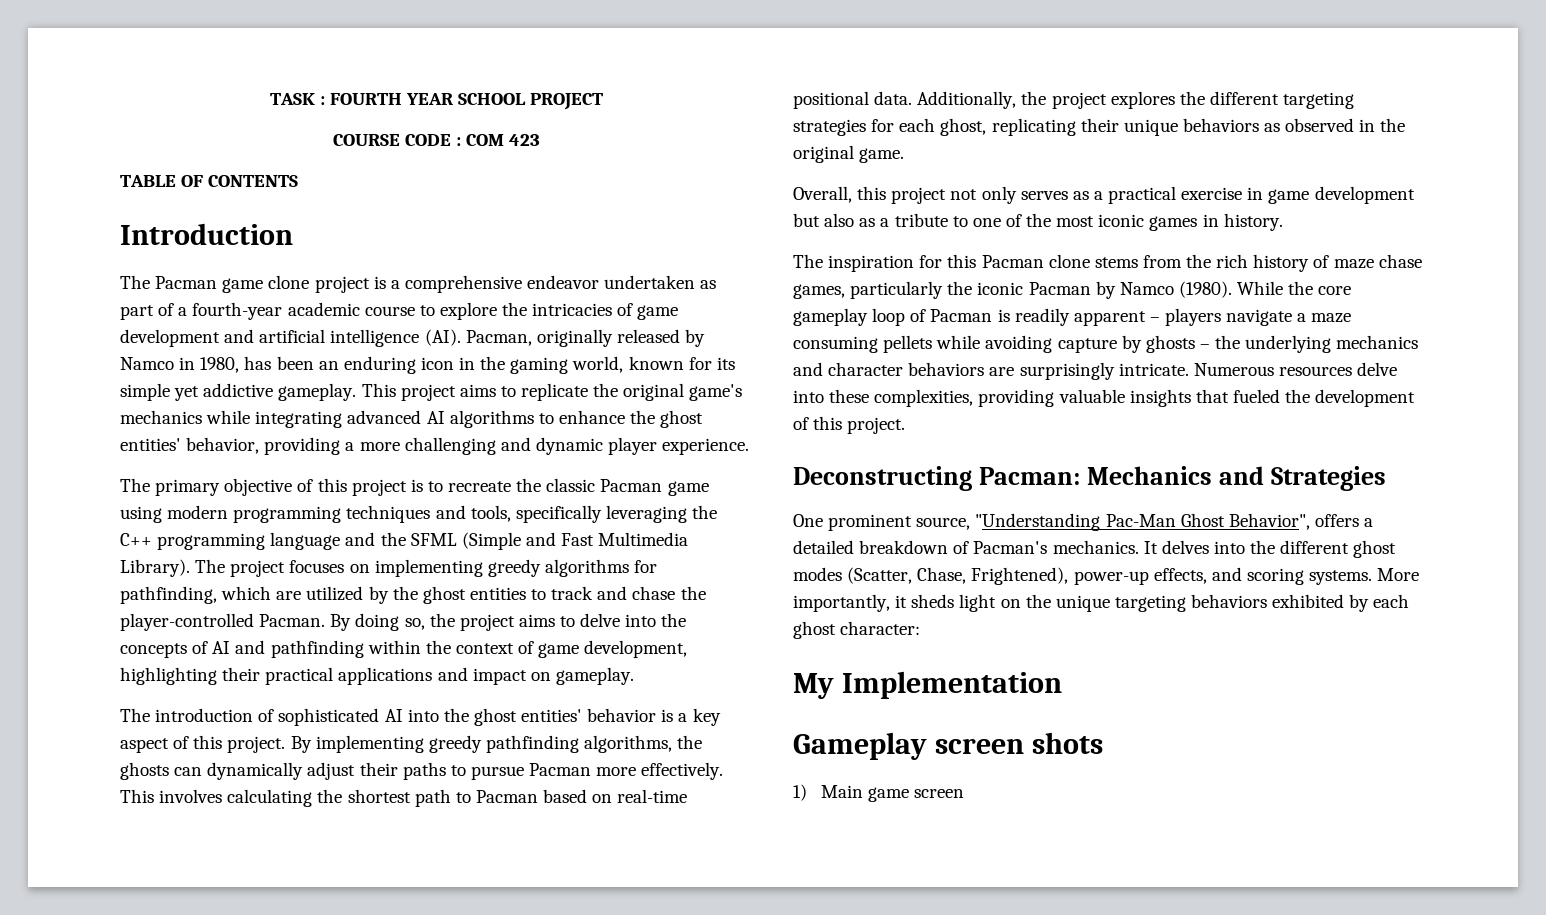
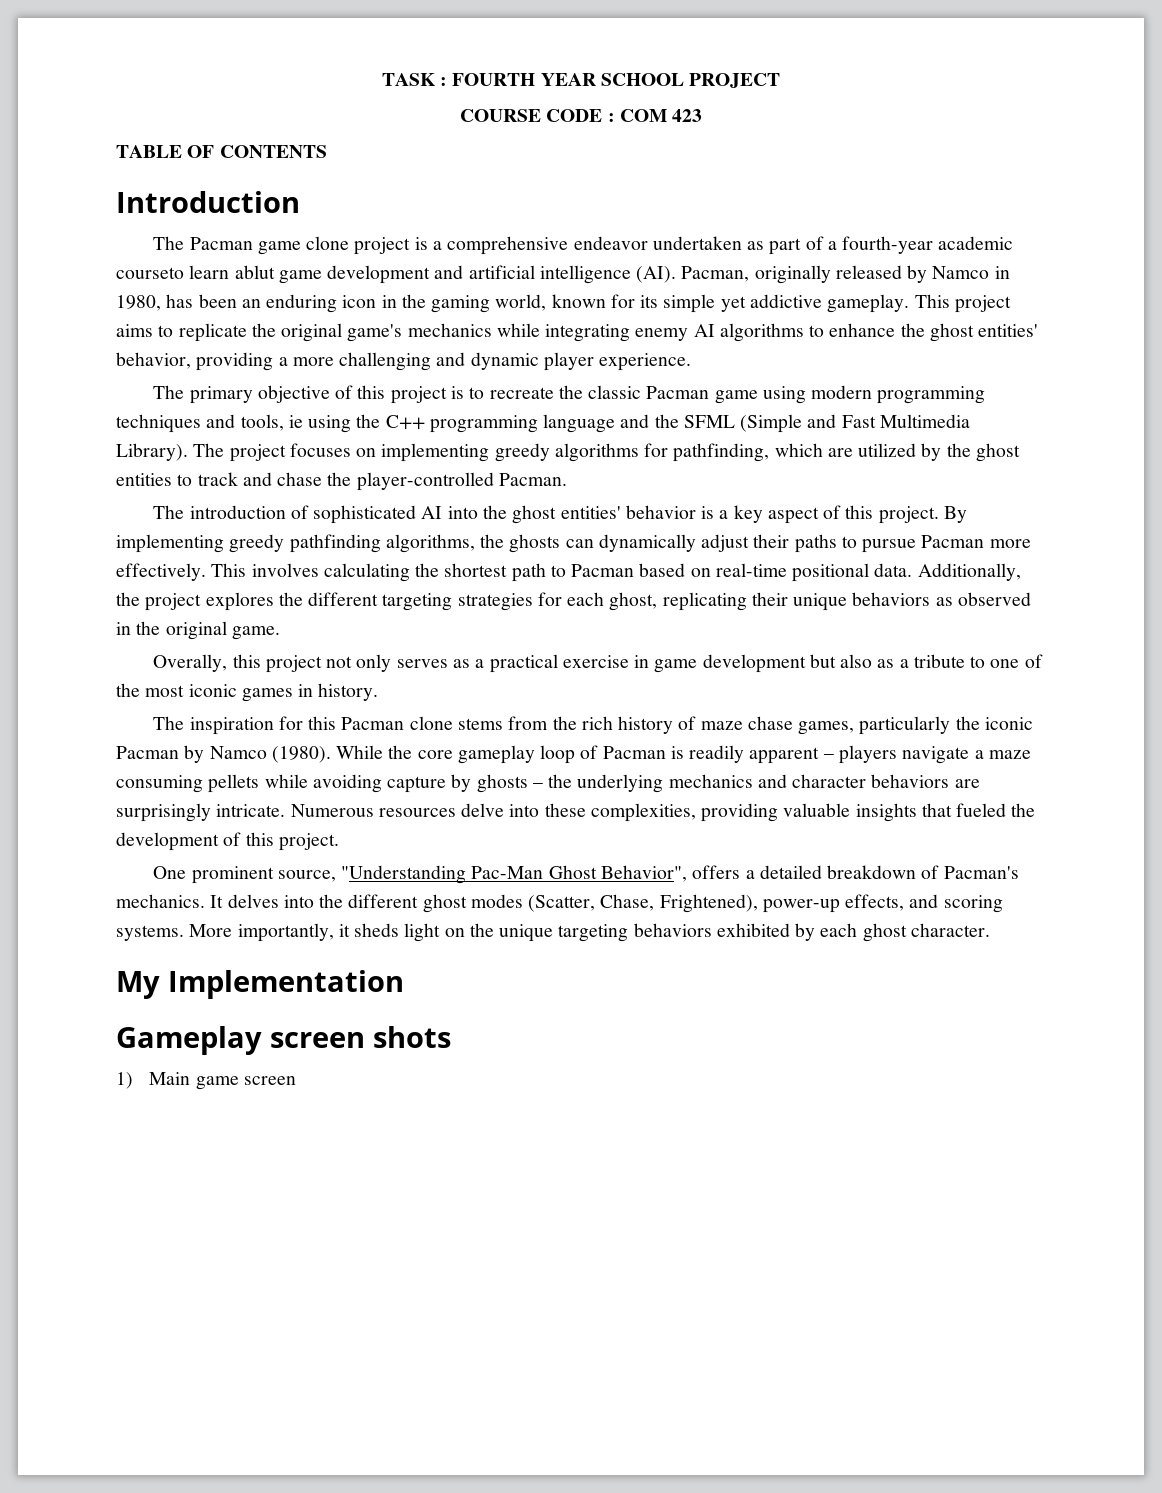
- The Pacman game clone project is a comprehensive endeavor undertaken as part of a fourth-year academic course to explore the intricacies of game development and artificial intelligence (AI). Pacman, originally released by Namco in 1980, has been an enduring icon in the gaming world, known for its simple yet addictive gameplay.
+ The Pacman game clone project is a comprehensive endeavor undertaken as part of a fourth-year academic courseto learn ablut game development and artificial intelligence (AI). Pacman, originally released by Namco in 1980, has been an enduring icon in the gaming world, known for its simple yet addictive gameplay.
- This project aims to replicate the original game's mechanics while integrating advanced AI algorithms to enhance the ghost entities' behavior, providing a more challenging and dynamic player experience.
+ This project aims to replicate the original game's mechanics while integrating enemy AI algorithms to enhance the ghost entities' behavior, providing a more challenging and dynamic player experience.
- The primary objective of this project is to recreate the classic Pacman game using modern programming techniques and tools, specifically leveraging the C++ programming language and the SFML (Simple and Fast Multimedia Library).
+ The primary objective of this project is to recreate the classic Pacman game using modern programming techniques and tools, ie using the C++ programming language and the SFML (Simple and Fast Multimedia Library).
- By doing so, the project aims to delve into the concepts of AI and pathfinding within the context of game development, highlighting their practical applications and impact on gameplay.
- Overall, this project not only serves as a practical exercise in game development but also as a tribute to one of the most iconic games in history.
+ Overally, this project not only serves as a practical exercise in game development but also as a tribute to one of the most iconic games in history.
- Deconstructing Pacman: Mechanics and Strategies
- More importantly, it sheds light on the unique targeting behaviors exhibited by each ghost character:
+ More importantly, it sheds light on the unique targeting behaviors exhibited by each ghost character.

